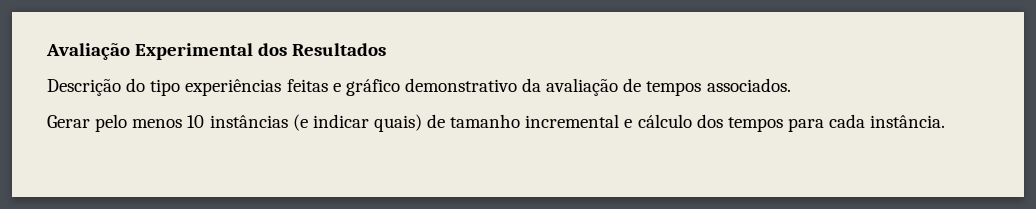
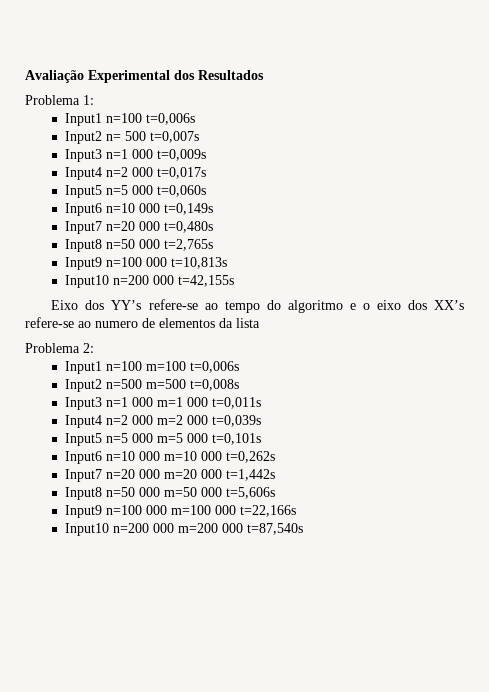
- Descrição do tipo experiências feitas e gráfico demonstrativo da avaliação de tempos associados.
- Gerar pelo menos 10 instâncias (e indicar quais) de tamanho incremental e cálculo dos tempos para cada instância.
+ Problema 1:
+ Input1 n=100 t=0,006s
+ Input2 n= 500 t=0,007s
+ Input3 n=1 000 t=0,009s
+ Input4 n=2 000 t=0,017s
+ Input5 n=5 000 t=0,060s
+ Input6 n=10 000 t=0,149s
+ Input7 n=20 000 t=0,480s
+ Input8 n=50 000 t=2,765s
+ Input9 n=100 000 t=10,813s
+ Input10 n=200 000 t=42,155s
+ Eixo dos YY’s refere-se ao tempo do algoritmo e o eixo dos XX’s refere-se ao numero de elementos da lista
+ Problema 2:
+ Input1 n=100 m=100 t=0,006s
+ Input2 n=500 m=500 t=0,008s
+ Input3 n=1 000 m=1 000 t=0,011s
+ Input4 n=2 000 m=2 000 t=0,039s
+ Input5 n=5 000 m=5 000 t=0,101s
+ Input6 n=10 000 m=10 000 t=0,262s
+ Input7 n=20 000 m=20 000 t=1,442s
+ Input8 n=50 000 m=50 000 t=5,606s
+ Input9 n=100 000 m=100 000 t=22,166s
+ Input10 n=200 000 m=200 000 t=87,540s

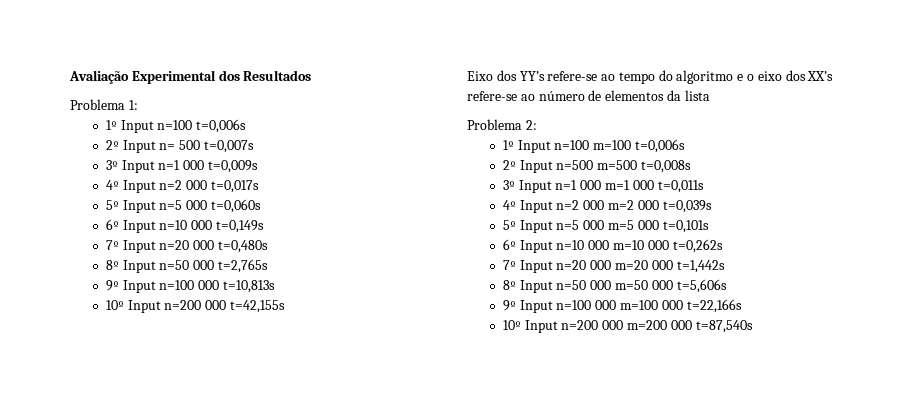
- Input1 n=100 t=0,006s
+ 1º Input n=100 t=0,006s
- Input2 n= 500 t=0,007s
+ 2º Input n= 500 t=0,007s
- Input3 n=1 000 t=0,009s
+ 3º Input n=1 000 t=0,009s
- Input4 n=2 000 t=0,017s
+ 4º Input n=2 000 t=0,017s
- Input5 n=5 000 t=0,060s
+ 5º Input n=5 000 t=0,060s
- Input6 n=10 000 t=0,149s
+ 6º Input n=10 000 t=0,149s
- Input7 n=20 000 t=0,480s
+ 7º Input n=20 000 t=0,480s
- Input8 n=50 000 t=2,765s
+ 8º Input n=50 000 t=2,765s
- Input9 n=100 000 t=10,813s
+ 9º Input n=100 000 t=10,813s
- Input10 n=200 000 t=42,155s
+ 10º Input n=200 000 t=42,155s
- Eixo dos YY’s refere-se ao tempo do algoritmo e o eixo dos XX’s refere-se ao numero de elementos da lista
+ Eixo dos YY’s refere-se ao tempo do algoritmo e o eixo dos XX’s refere-se ao número de elementos da lista
- Input1 n=100 m=100 t=0,006s
+ 1º Input n=100 m=100 t=0,006s
- Input2 n=500 m=500 t=0,008s
+ 2º Input n=500 m=500 t=0,008s
- Input3 n=1 000 m=1 000 t=0,011s
+ 3º Input n=1 000 m=1 000 t=0,011s
- Input4 n=2 000 m=2 000 t=0,039s
+ 4º Input n=2 000 m=2 000 t=0,039s
- Input5 n=5 000 m=5 000 t=0,101s
+ 5º Input n=5 000 m=5 000 t=0,101s
- Input6 n=10 000 m=10 000 t=0,262s
+ 6º Input n=10 000 m=10 000 t=0,262s
- Input7 n=20 000 m=20 000 t=1,442s
+ 7º Input n=20 000 m=20 000 t=1,442s
- Input8 n=50 000 m=50 000 t=5,606s
+ 8º Input n=50 000 m=50 000 t=5,606s
- Input9 n=100 000 m=100 000 t=22,166s
+ 9º Input n=100 000 m=100 000 t=22,166s
- Input10 n=200 000 m=200 000 t=87,540s
+ 10º Input n=200 000 m=200 000 t=87,540s

